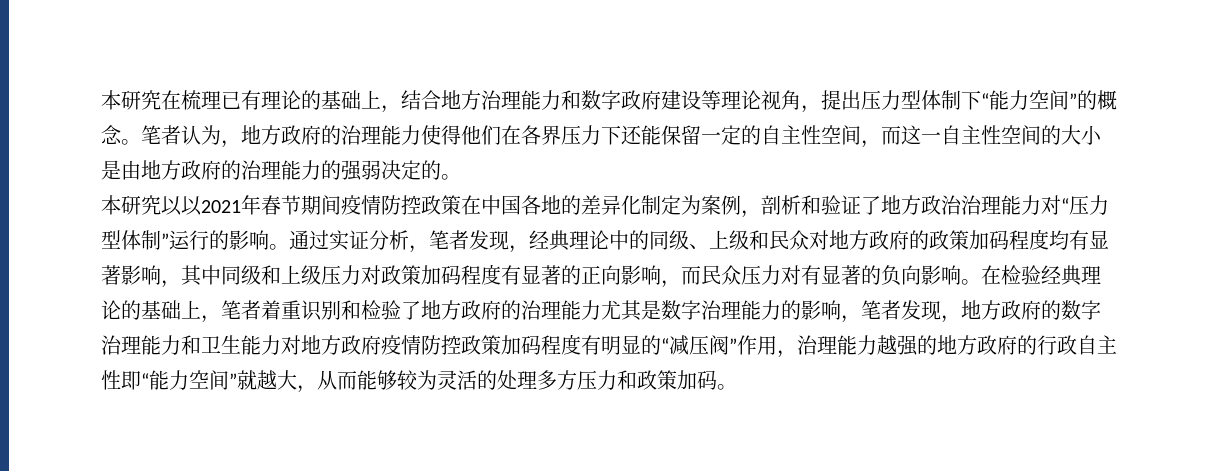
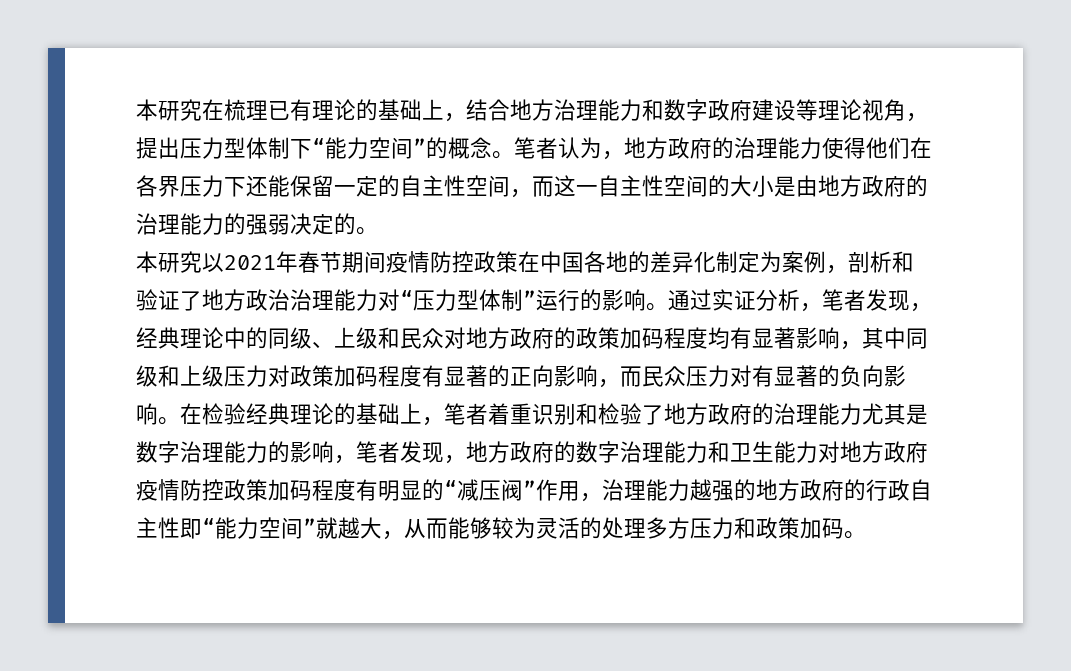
- 本研究以以2021年春节期间疫情防控政策在中国各地的差异化制定为案例，剖析和验证了地方政治治理能力对“压力型体制”运行的影响。
+ 本研究以2021年春节期间疫情防控政策在中国各地的差异化制定为案例，剖析和验证了地方政治治理能力对“压力型体制”运行的影响。

